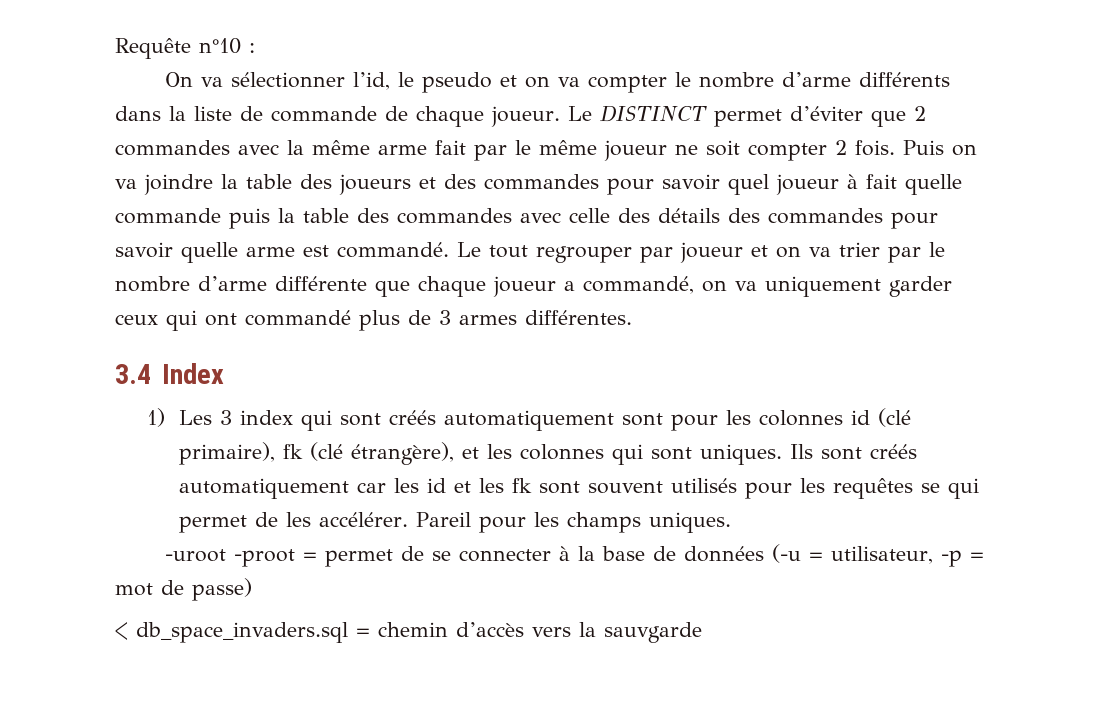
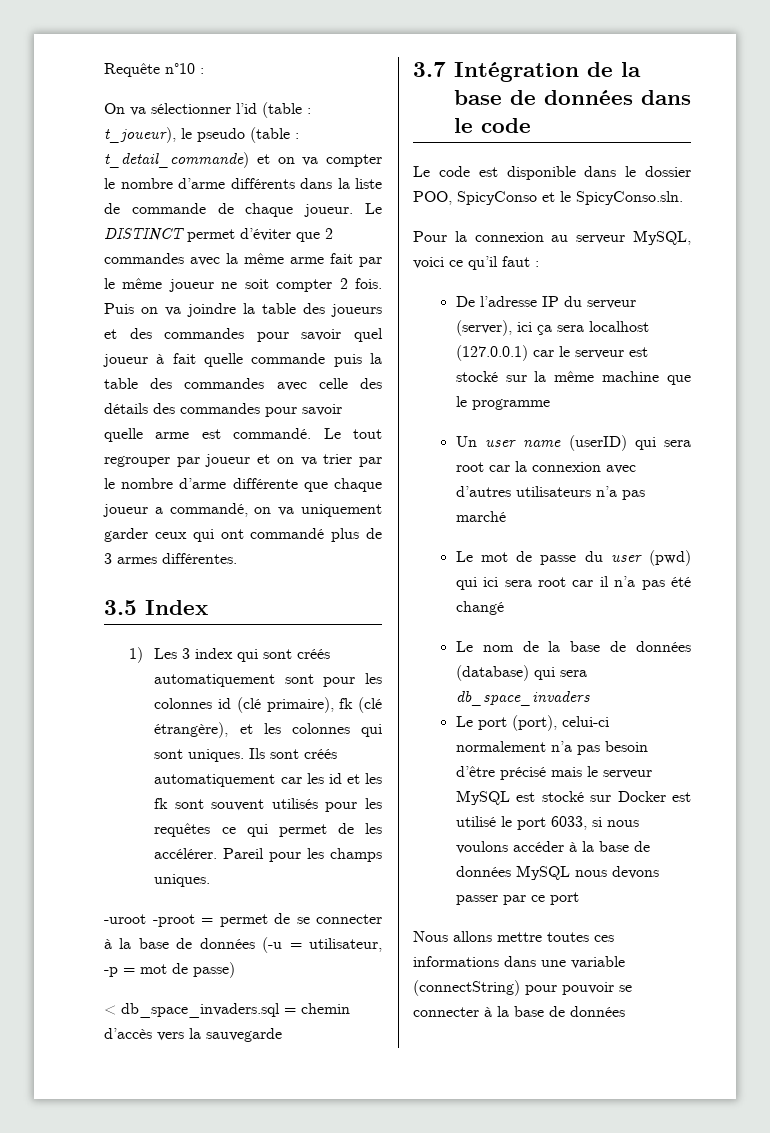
- On va sélectionner l’id, le pseudo et on va compter le nombre d’arme différents dans la liste de commande de chaque joueur.
+ On va sélectionner l’id (table : t_joueur), le pseudo (table : t_detail_commande) et on va compter le nombre d’arme différents dans la liste de commande de chaque joueur.
- 3.4 Index
+ 3.5 Index
- Ils sont créés automatiquement car les id et les fk sont souvent utilisés pour les requêtes se qui permet de les accélérer.
+ Ils sont créés automatiquement car les id et les fk sont souvent utilisés pour les requêtes ce qui permet de les accélérer.
- < db_space_invaders.sql = chemin d’accès vers la sauvgarde
+ < db_space_invaders.sql = chemin d’accès vers la sauvegarde
+ 3.7 Intégration de la base de données dans le code
+ Le code est disponible dans le dossier POO, SpicyConso et le SpicyConso.sln.
+ Pour la connexion au serveur MySQL, voici ce qu’il faut :
+ De l’adresse IP du serveur (server), ici ça sera localhost (127.0.0.1) car le serveur est stocké sur la même machine que le programme
+ Un user name (userID) qui sera root car la connexion avec d’autres utilisateurs n’a pas marché
+ Le mot de passe du user (pwd) qui ici sera root car il n’a pas été changé
+ Le nom de la base de données (database) qui sera db_space_invaders
+ Le port (port), celui-ci normalement n’a pas besoin d’être précisé mais le serveur MySQL est stocké sur Docker est utilisé le port 6033, si nous voulons accéder à la base de données MySQL nous devons passer par ce port
+ Nous allons mettre toutes ces informations dans une variable (connectString) pour pouvoir se connecter à la base de données

